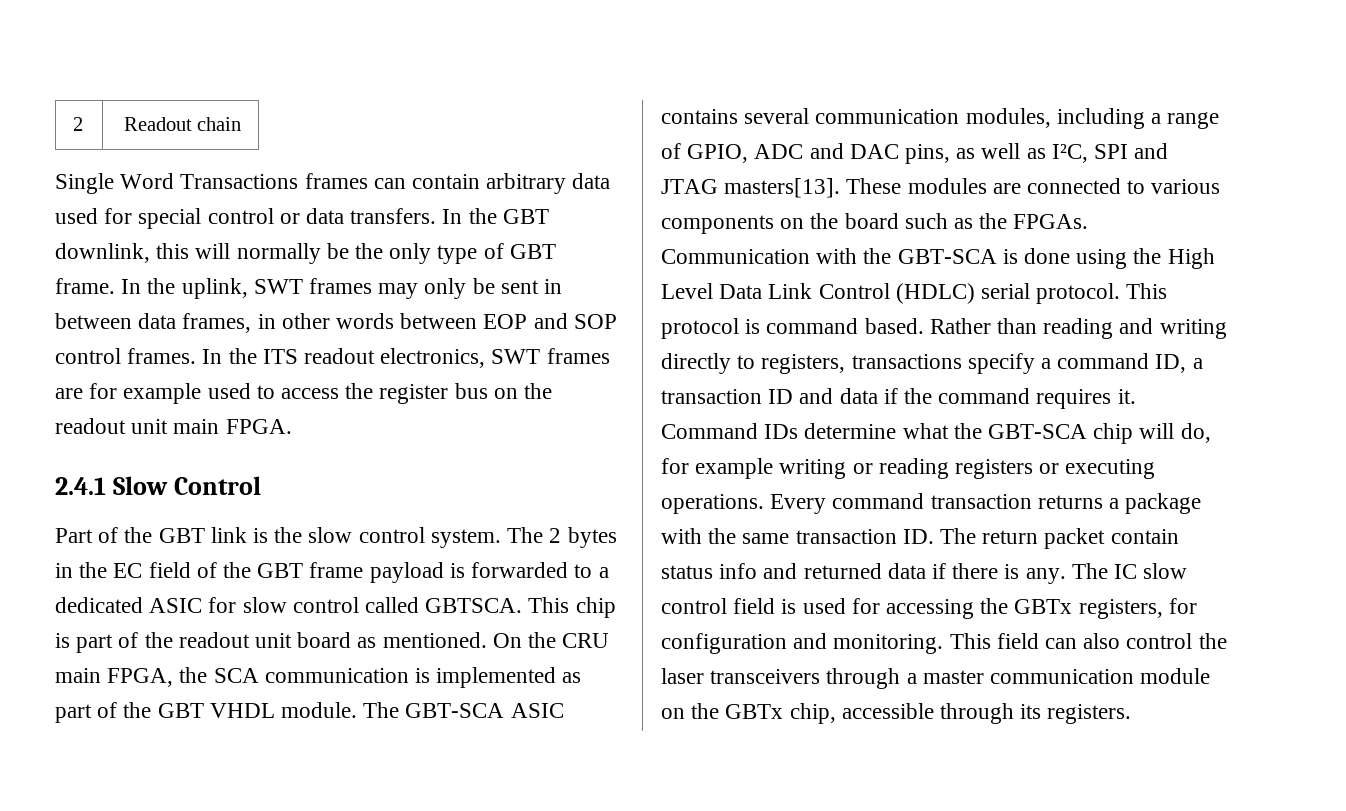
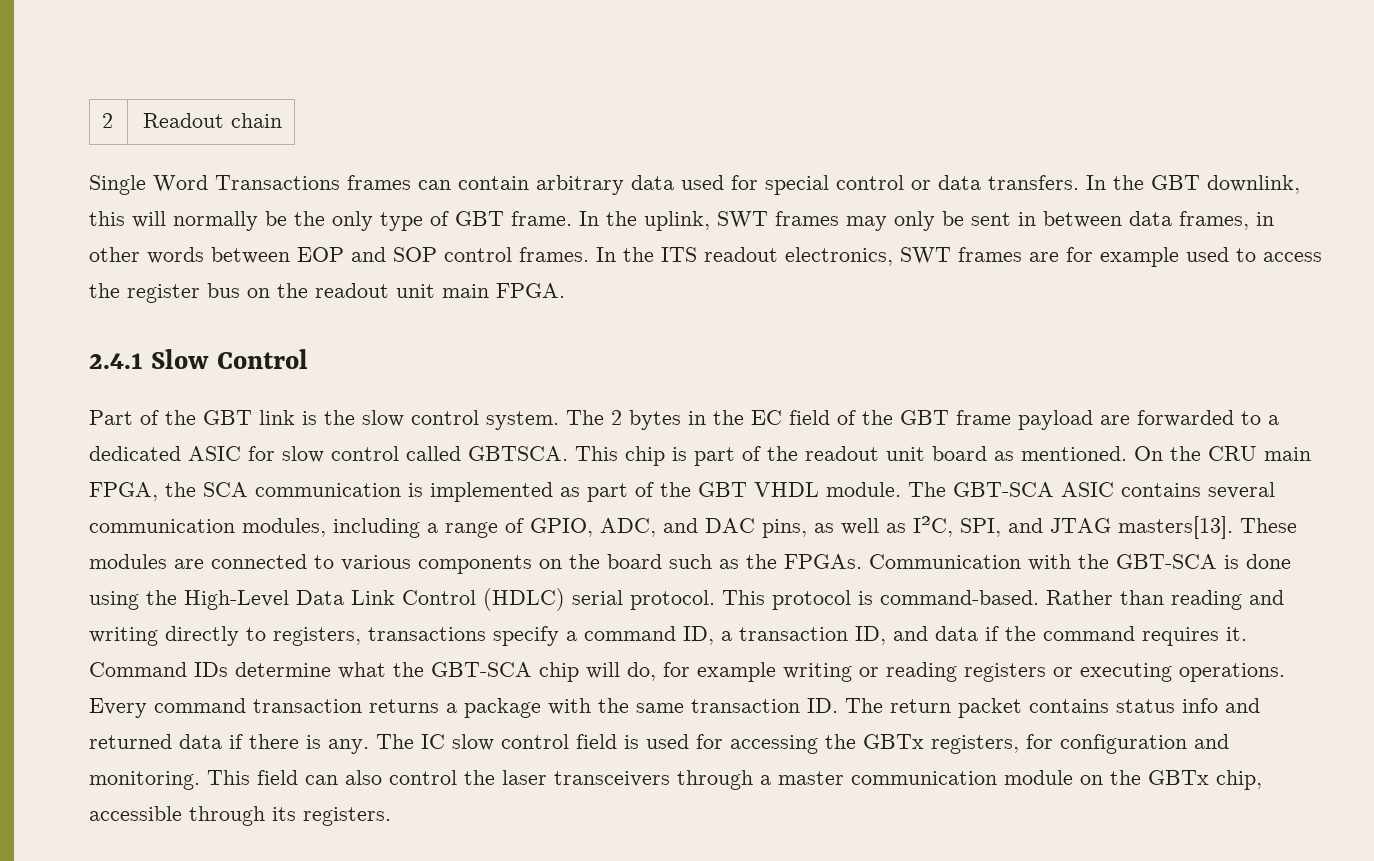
- The 2 bytes in the EC field of the GBT frame payload is forwarded to a dedicated ASIC for slow control called GBTSCA.
+ The 2 bytes in the EC field of the GBT frame payload are forwarded to a dedicated ASIC for slow control called GBTSCA.
- The GBT-SCA ASIC contains several communication modules, including a range of GPIO, ADC and DAC pins, as well as I²C, SPI and JTAG masters[13].
+ The GBT-SCA ASIC contains several communication modules, including a range of GPIO, ADC, and DAC pins, as well as I²C, SPI, and JTAG masters[13].
- Communication with the GBT-SCA is done using the High Level Data Link Control (HDLC) serial protocol.
+ Communication with the GBT-SCA is done using the High-Level Data Link Control (HDLC) serial protocol.
- This protocol is command based.
+ This protocol is command-based.
- Rather than reading and writing directly to registers, transactions specify a command ID, a transaction ID and data if the command requires it.
+ Rather than reading and writing directly to registers, transactions specify a command ID, a transaction ID, and data if the command requires it.
- Every command transaction returns a package with the same transaction ID. The return packet contain status info and returned data if there is any.
+ Every command transaction returns a package with the same transaction ID. The return packet contains status info and returned data if there is any.

